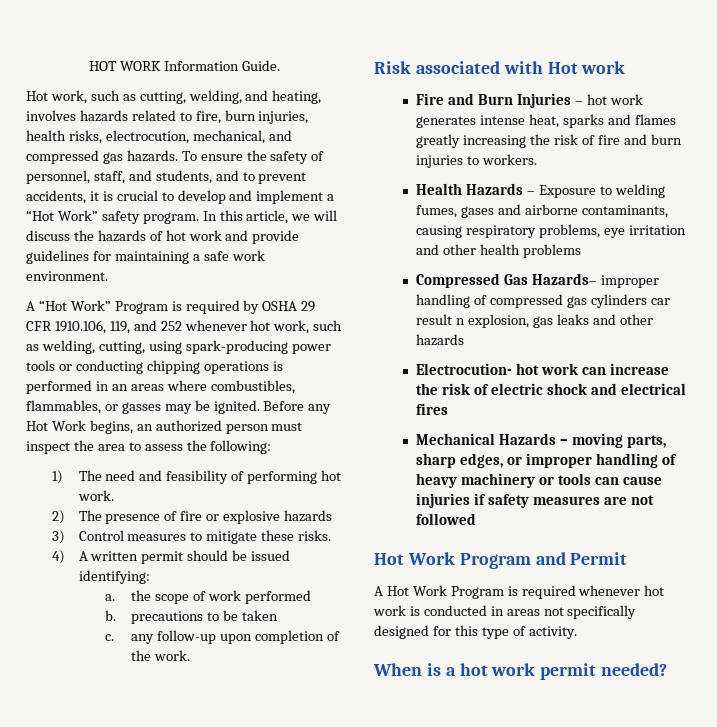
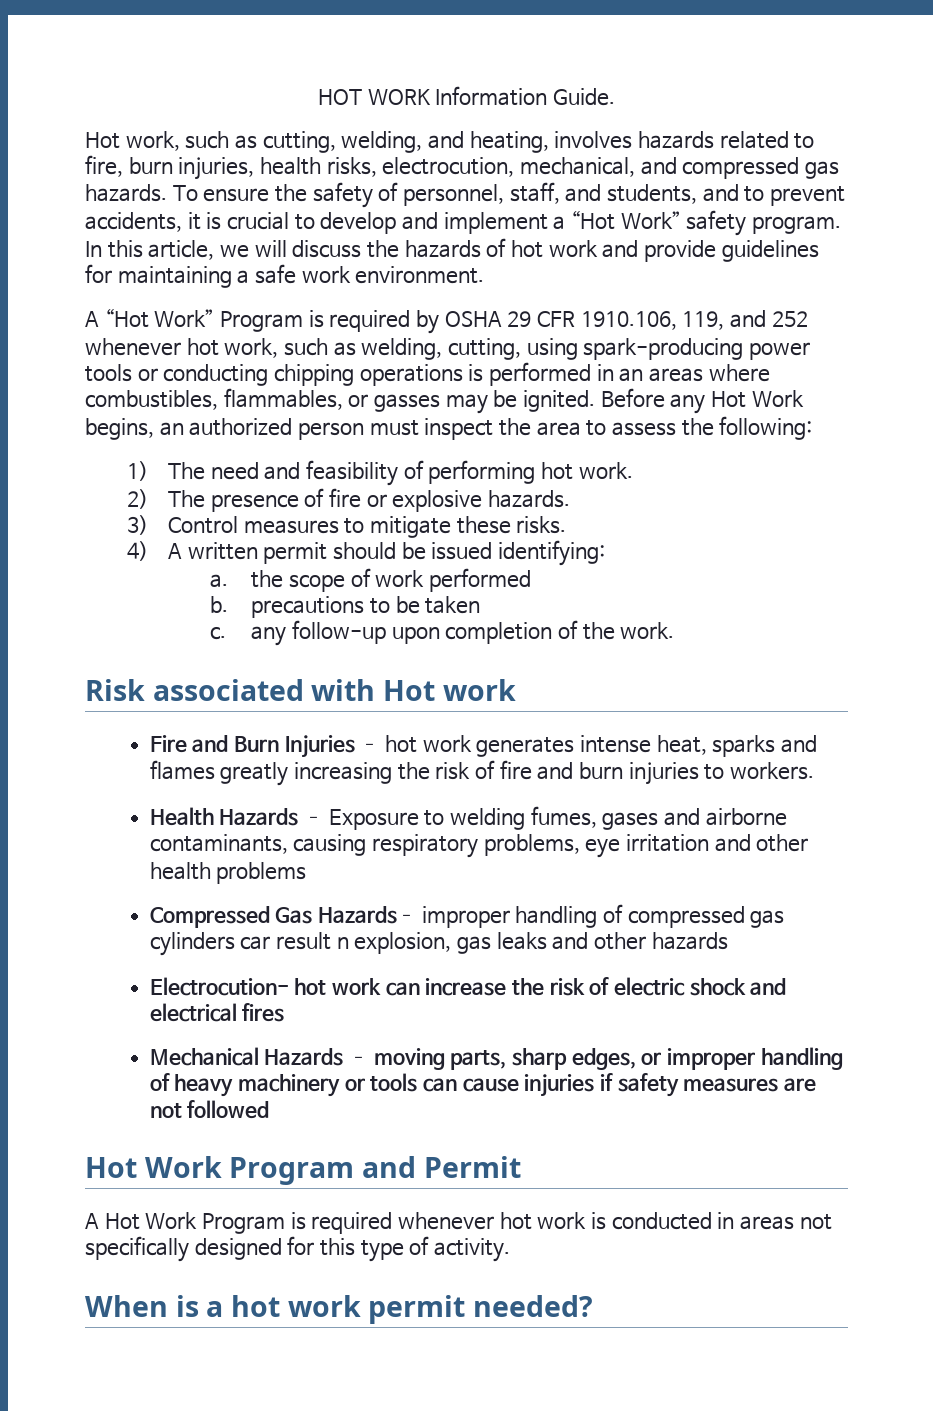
- 2) The presence of fire or explosive hazards
+ 2) The presence of fire or explosive hazards.

